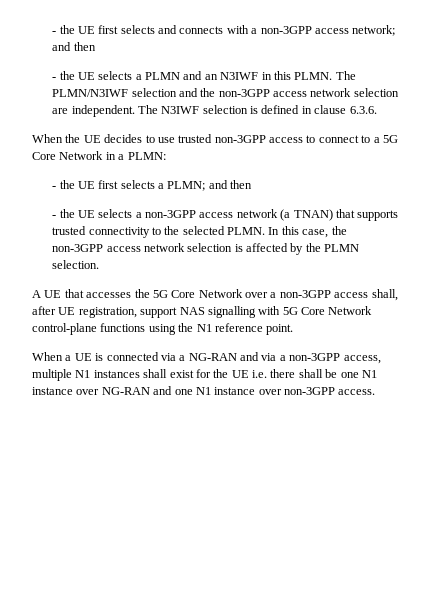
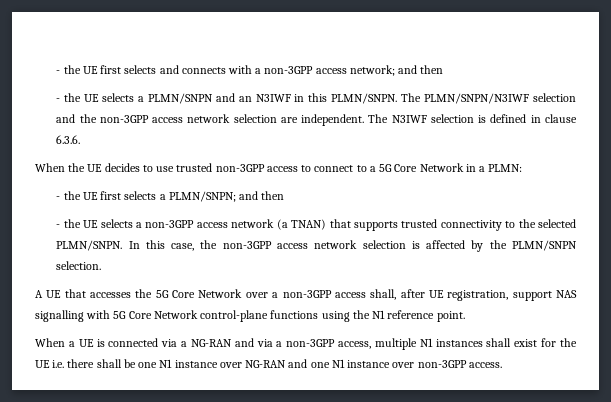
- - the UE selects a PLMN and an N3IWF in this PLMN. The PLMN/N3IWF selection and the non-3GPP access network selection are independent.
+ - the UE selects a PLMN/SNPN and an N3IWF in this PLMN/SNPN. The PLMN/SNPN/N3IWF selection and the non-3GPP access network selection are independent.
- - the UE first selects a PLMN; and then
+ - the UE first selects a PLMN/SNPN; and then
- - the UE selects a non-3GPP access network (a TNAN) that supports trusted connectivity to the selected PLMN.
+ - the UE selects a non-3GPP access network (a TNAN) that supports trusted connectivity to the selected PLMN/SNPN.
- In this case, the non-3GPP access network selection is affected by the PLMN selection.
+ In this case, the non-3GPP access network selection is affected by the PLMN/SNPN selection.

